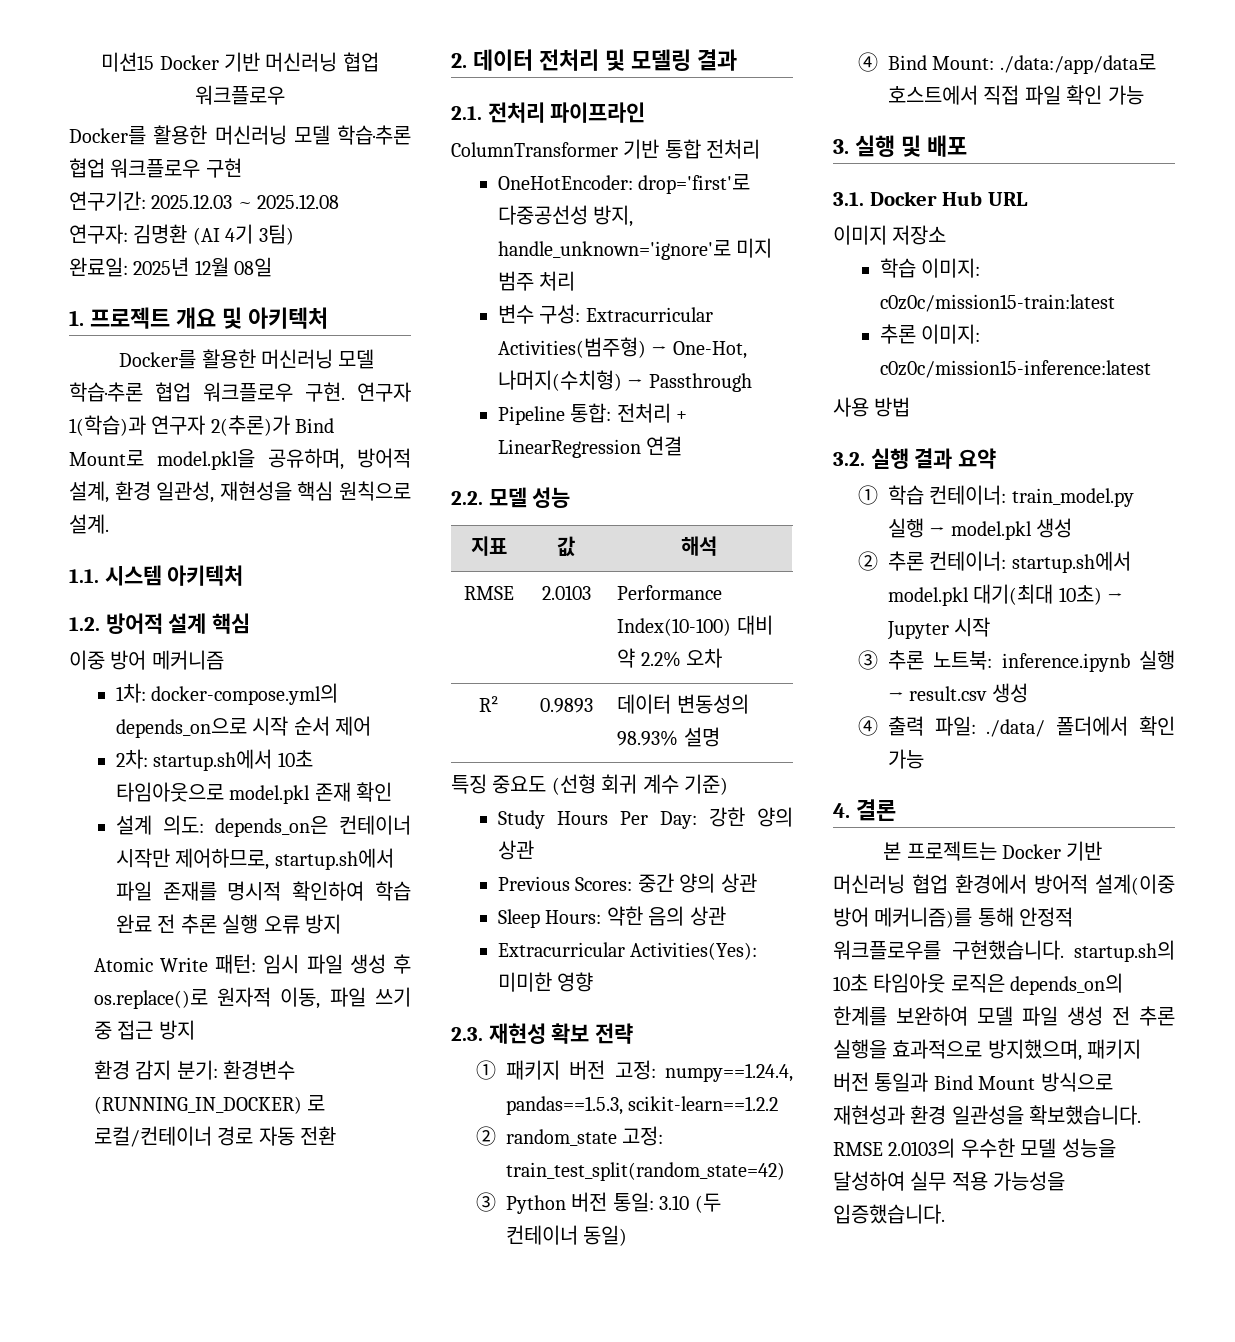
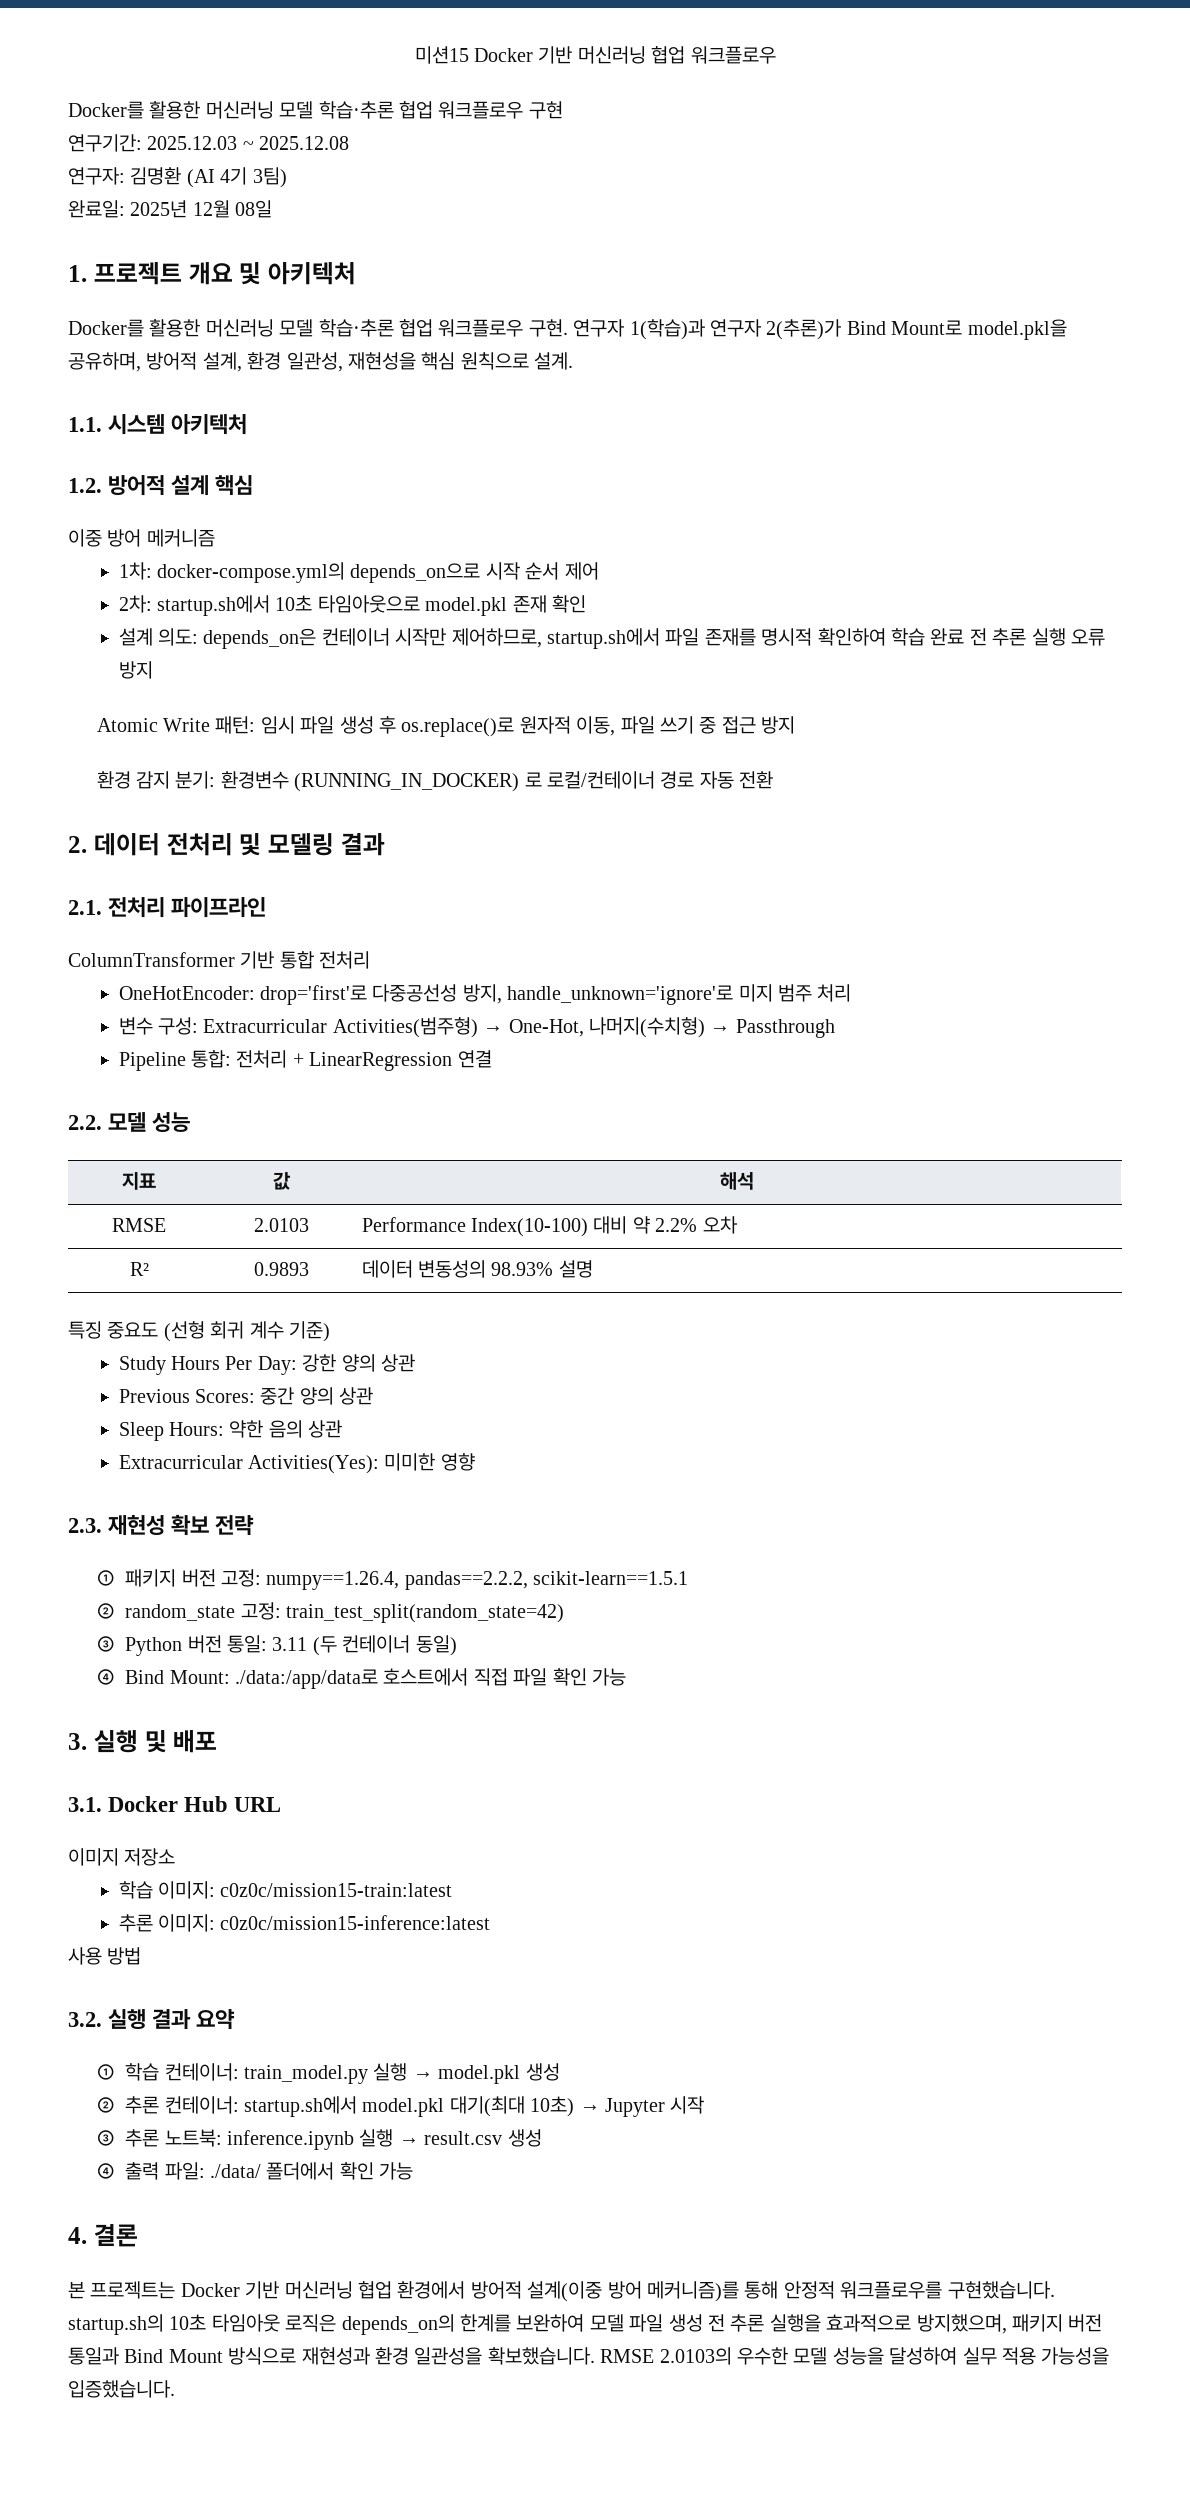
- ① 패키지 버전 고정: numpy==1.24.4, pandas==1.5.3, scikit-learn==1.2.2
+ ① 패키지 버전 고정: numpy==1.26.4, pandas==2.2.2, scikit-learn==1.5.1
- ③ Python 버전 통일: 3.10 (두 컨테이너 동일)
+ ③ Python 버전 통일: 3.11 (두 컨테이너 동일)

